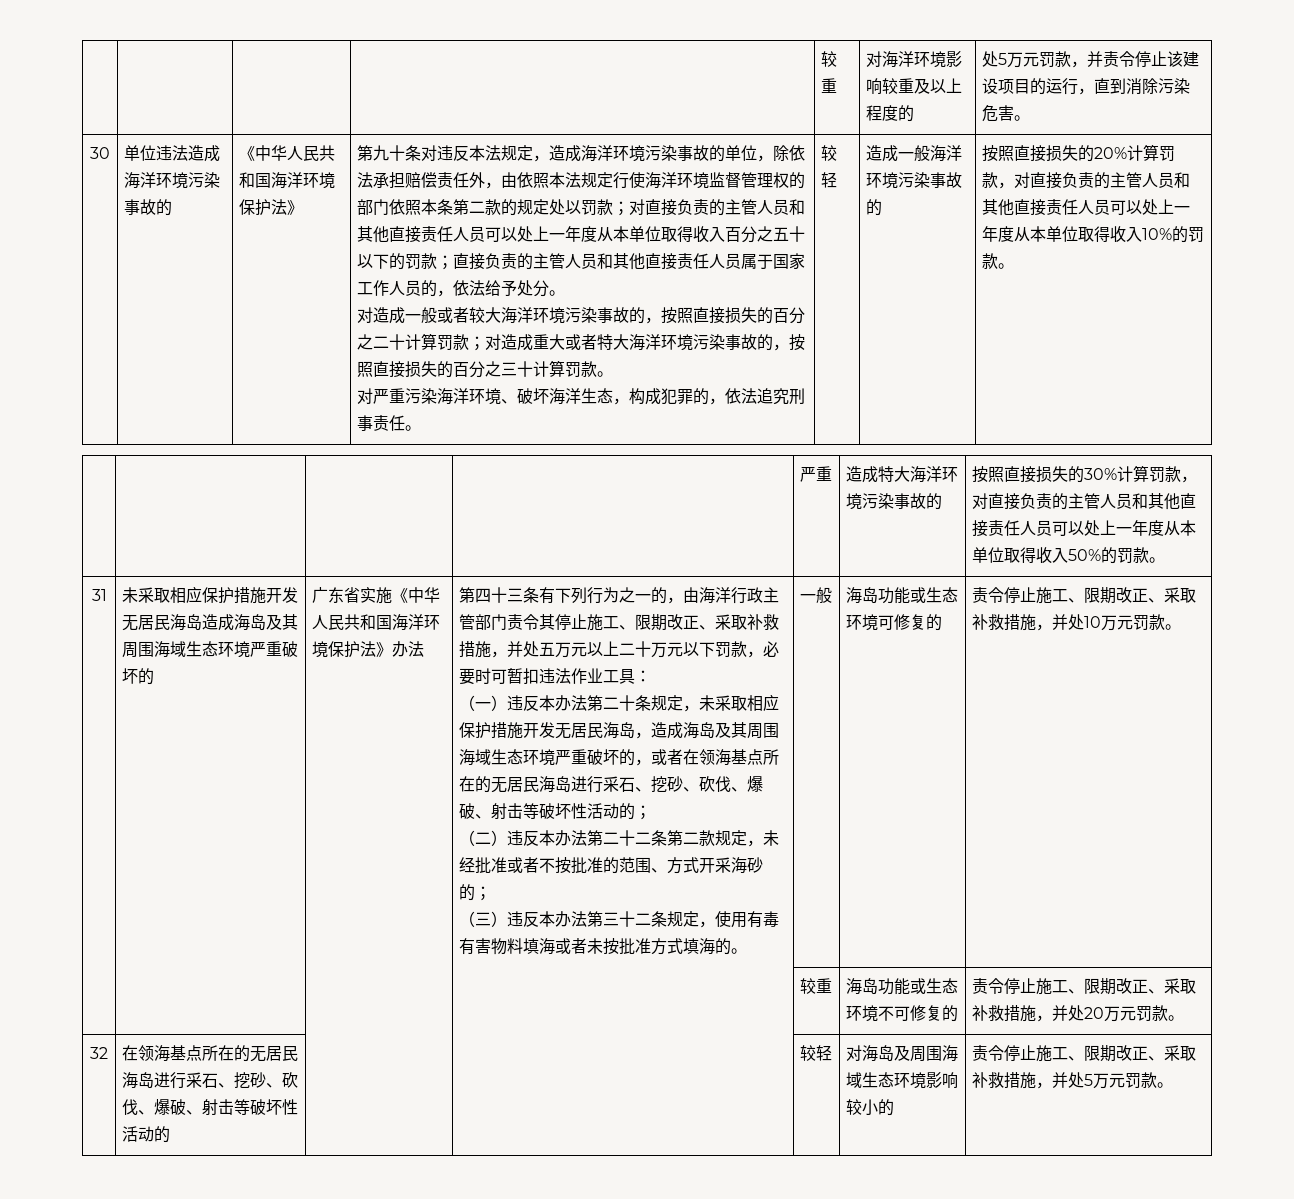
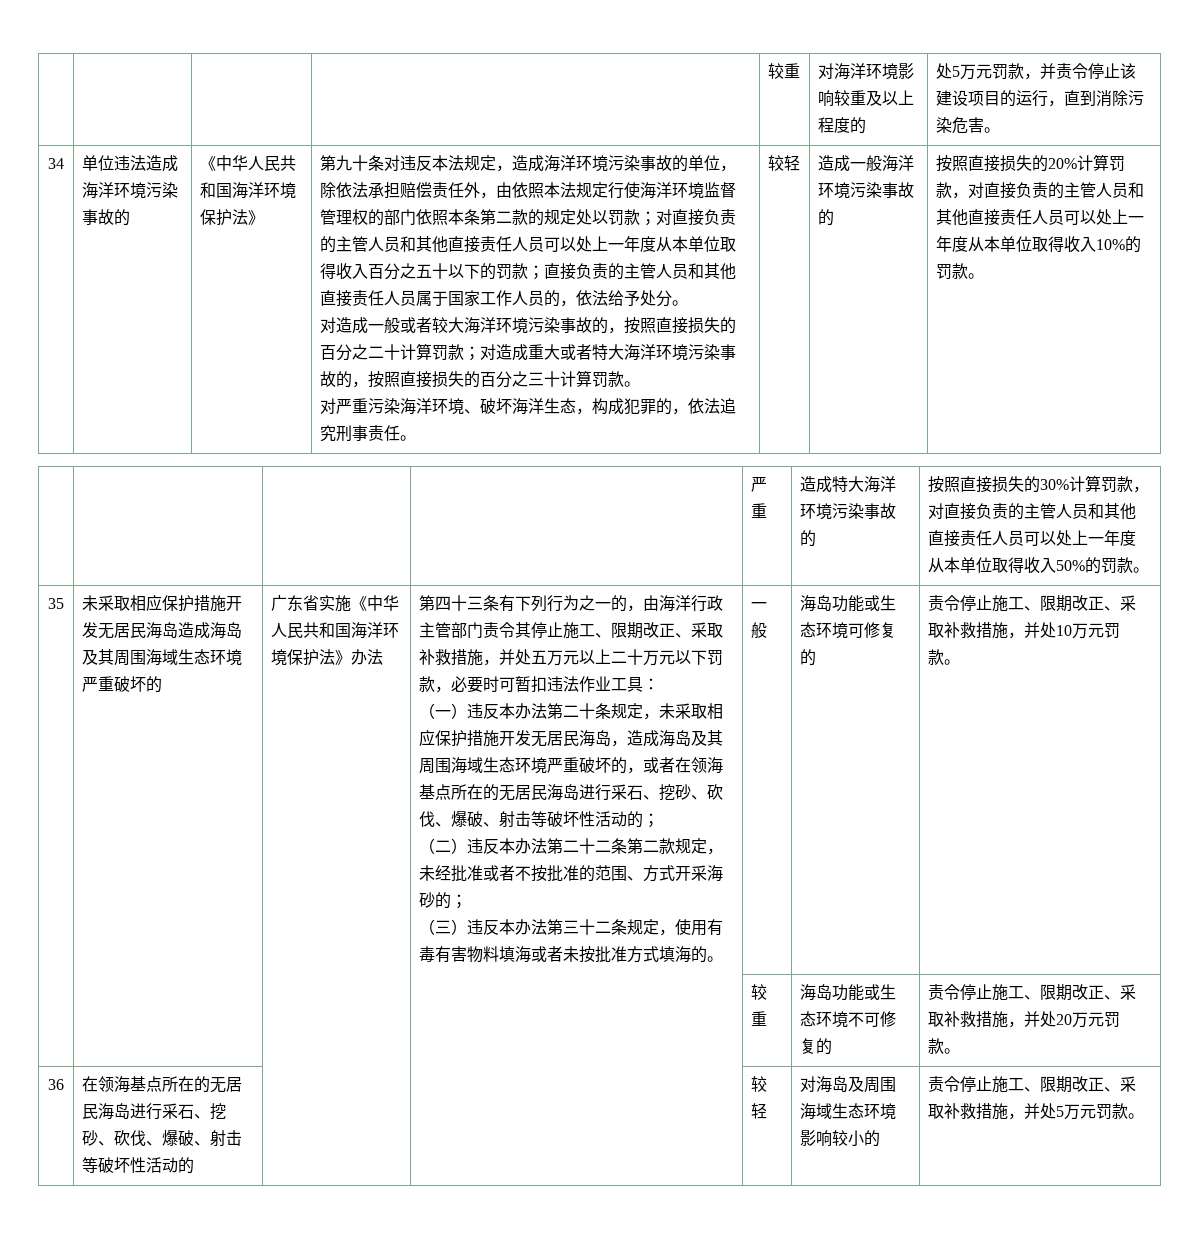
- 30
+ 34
- 31
+ 35
- 32
+ 36

